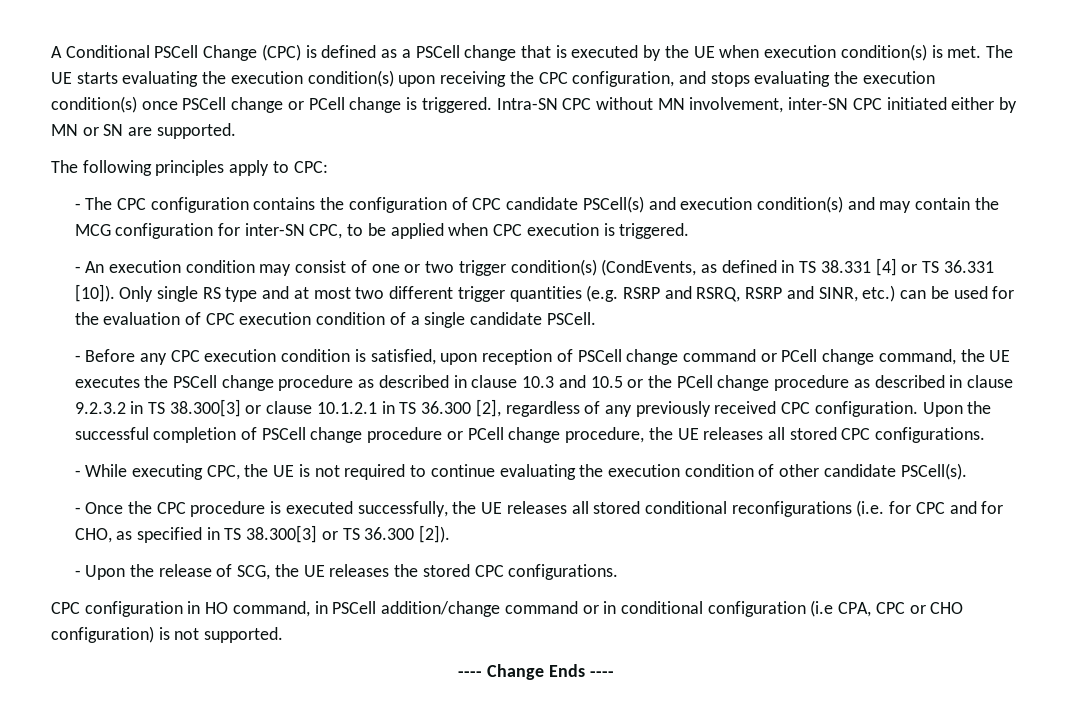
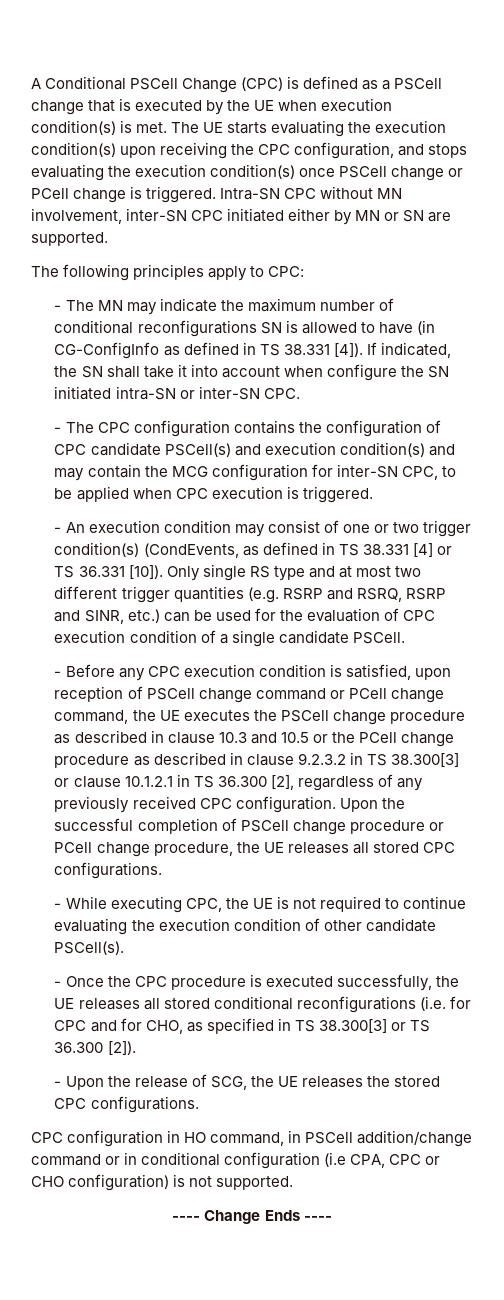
+ - The MN may indicate the maximum number of conditional reconfigurations SN is allowed to have (in CG-ConfigInfo as defined in TS 38.331 [4]). If indicated, the SN shall take it into account when configure the SN initiated intra-SN or inter-SN CPC.

